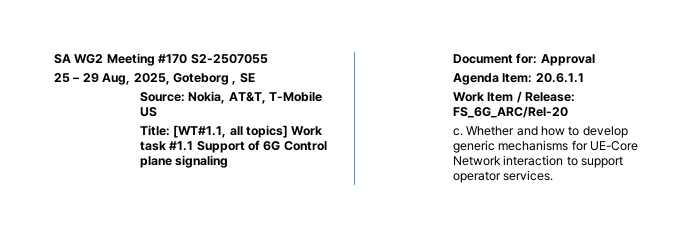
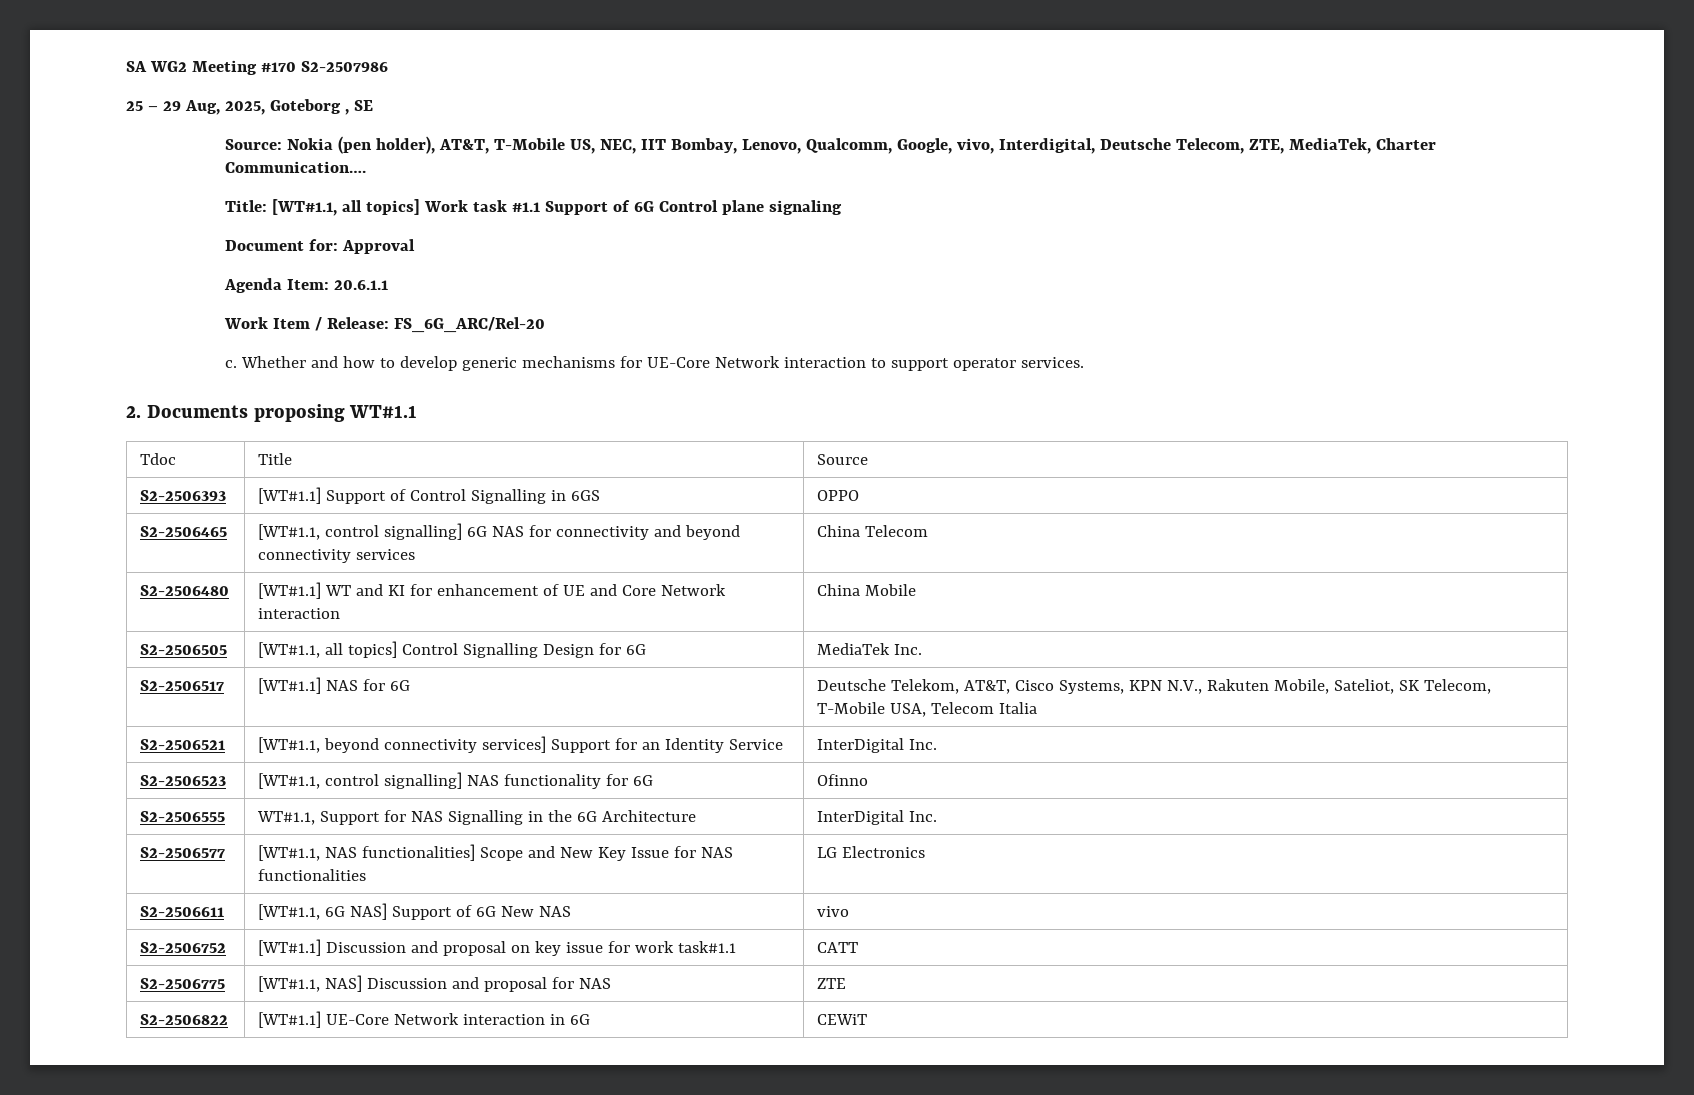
- SA WG2 Meeting #170 S2-2507055
+ SA WG2 Meeting #170 S2-2507986
- Source: Nokia, AT&T, T-Mobile US
+ Source: Nokia (pen holder), AT&T, T-Mobile US, NEC, IIT Bombay, Lenovo, Qualcomm, Google, vivo, Interdigital, Deutsche Telecom, ZTE, MediaTek, Charter Communication….
+ 2. Documents proposing WT#1.1
+ Tdoc | Title | Source
+ S2-2506393 | [WT#1.1] Support of Control Signalling in 6GS | OPPO
+ S2-2506465 | [WT#1.1, control signalling] 6G NAS for connectivity and beyond connectivity services | China Telecom
+ S2-2506480 | [WT#1.1] WT and KI for enhancement of UE and Core Network interaction | China Mobile
+ S2-2506505 | [WT#1.1, all topics] Control Signalling Design for 6G | MediaTek Inc.
+ S2-2506517 | [WT#1.1] NAS for 6G | Deutsche Telekom, AT&T, Cisco Systems, KPN N.V., Rakuten Mobile, Sateliot, SK Telecom, T-Mobile USA, Telecom Italia
+ S2-2506521 | [WT#1.1, beyond connectivity services] Support for an Identity Service | InterDigital Inc.
+ S2-2506523 | [WT#1.1, control signalling] NAS functionality for 6G | Ofinno
+ S2-2506555 | WT#1.1, Support for NAS Signalling in the 6G Architecture | InterDigital Inc.
+ S2-2506577 | [WT#1.1, NAS functionalities] Scope and New Key Issue for NAS functionalities | LG Electronics
+ S2-2506611 | [WT#1.1, 6G NAS] Support of 6G New NAS | vivo
+ S2-2506752 | [WT#1.1] Discussion and proposal on key issue for work task#1.1 | CATT
+ S2-2506775 | [WT#1.1, NAS] Discussion and proposal for NAS | ZTE
+ S2-2506822 | [WT#1.1] UE-Core Network interaction in 6G | CEWiT

